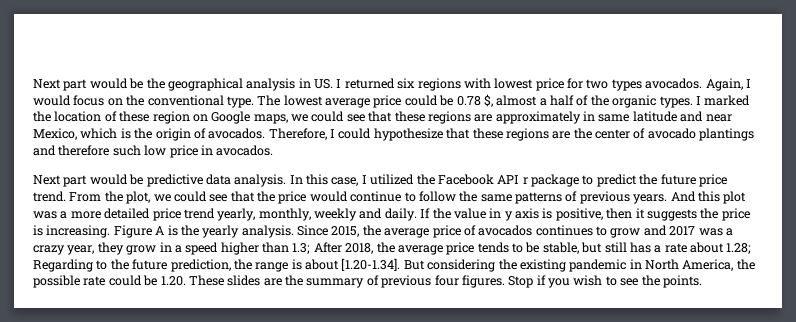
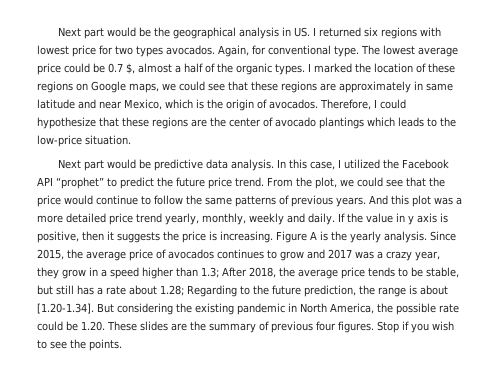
- Again, I would focus on the conventional type.
+ Again, for conventional type.
- The lowest average price could be 0.78 $, almost a half of the organic types.
+ The lowest average price could be 0.7 $, almost a half of the organic types.
- I marked the location of these region on Google maps, we could see that these regions are approximately in same latitude and near Mexico, which is the origin of avocados.
+ I marked the location of these regions on Google maps, we could see that these regions are approximately in same latitude and near Mexico, which is the origin of avocados.
- Therefore, I could hypothesize that these regions are the center of avocado plantings and therefore such low price in avocados.
+ Therefore, I could hypothesize that these regions are the center of avocado plantings which leads to the low-price situation.
- In this case, I utilized the Facebook API r package to predict the future price trend.
+ In this case, I utilized the Facebook API “prophet” to predict the future price trend.

